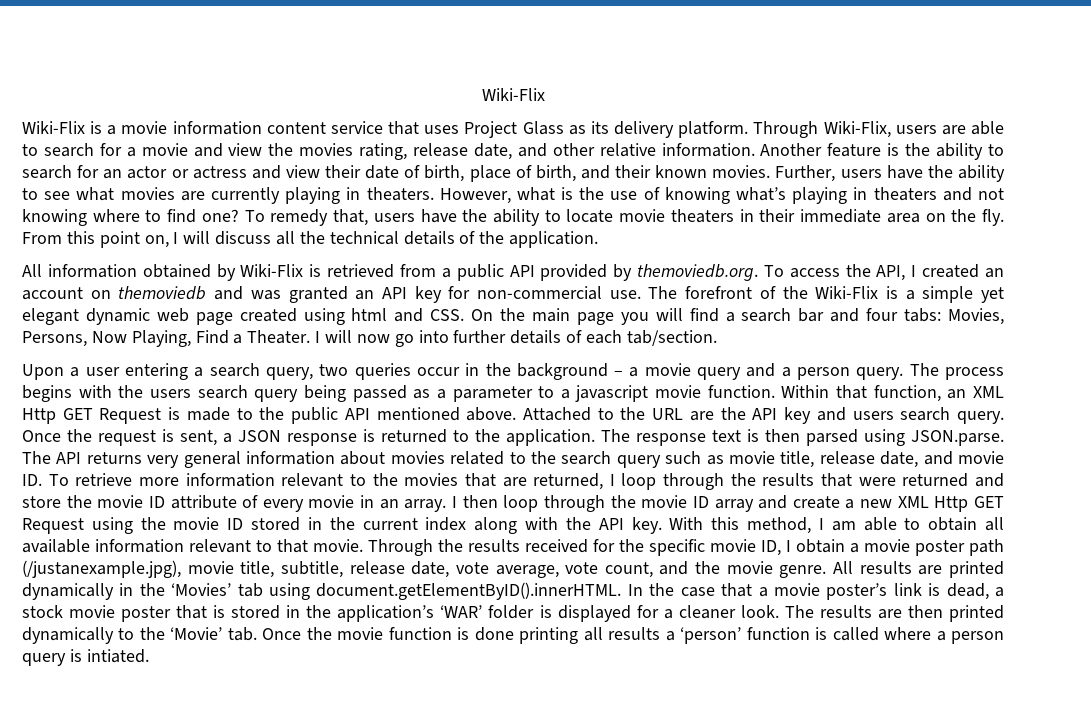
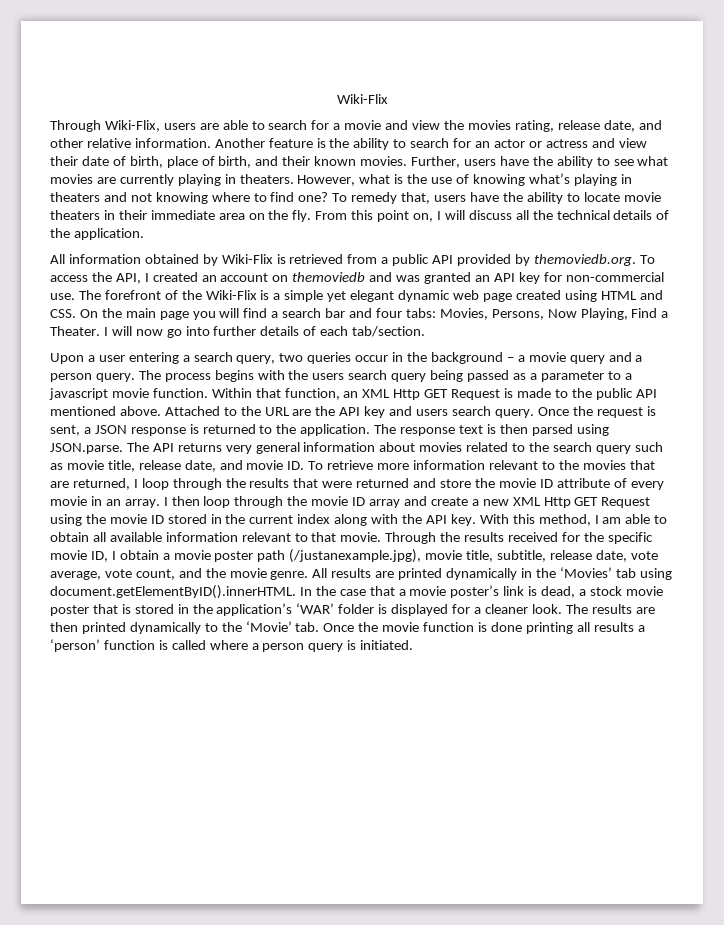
- Wiki-Flix is a movie information content service that uses Project Glass as its delivery platform.
- The forefront of the Wiki-Flix is a simple yet elegant dynamic web page created using html and CSS. On the main page you will find a search bar and four tabs: Movies, Persons, Now Playing, Find a Theater.
+ The forefront of the Wiki-Flix is a simple yet elegant dynamic web page created using HTML and CSS. On the main page you will find a search bar and four tabs: Movies, Persons, Now Playing, Find a Theater.
- The results are then printed dynamically to the ‘Movie’ tab. Once the movie function is done printing all results a ‘person’ function is called where a person query is intiated.
+ The results are then printed dynamically to the ‘Movie’ tab. Once the movie function is done printing all results a ‘person’ function is called where a person query is initiated.

